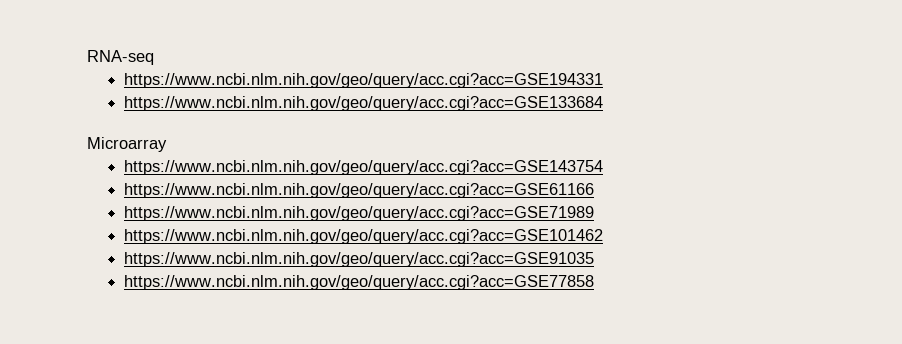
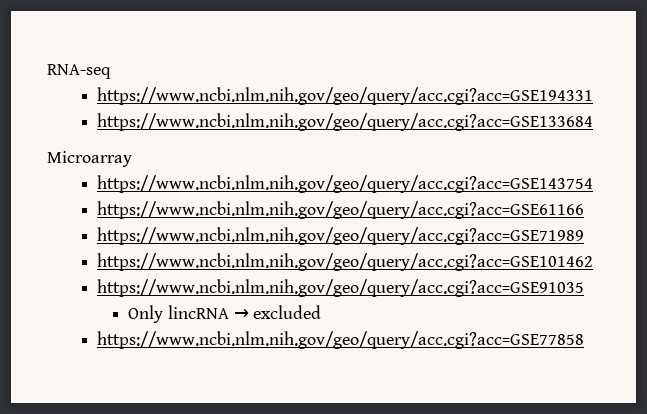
+ Only lincRNA → excluded

